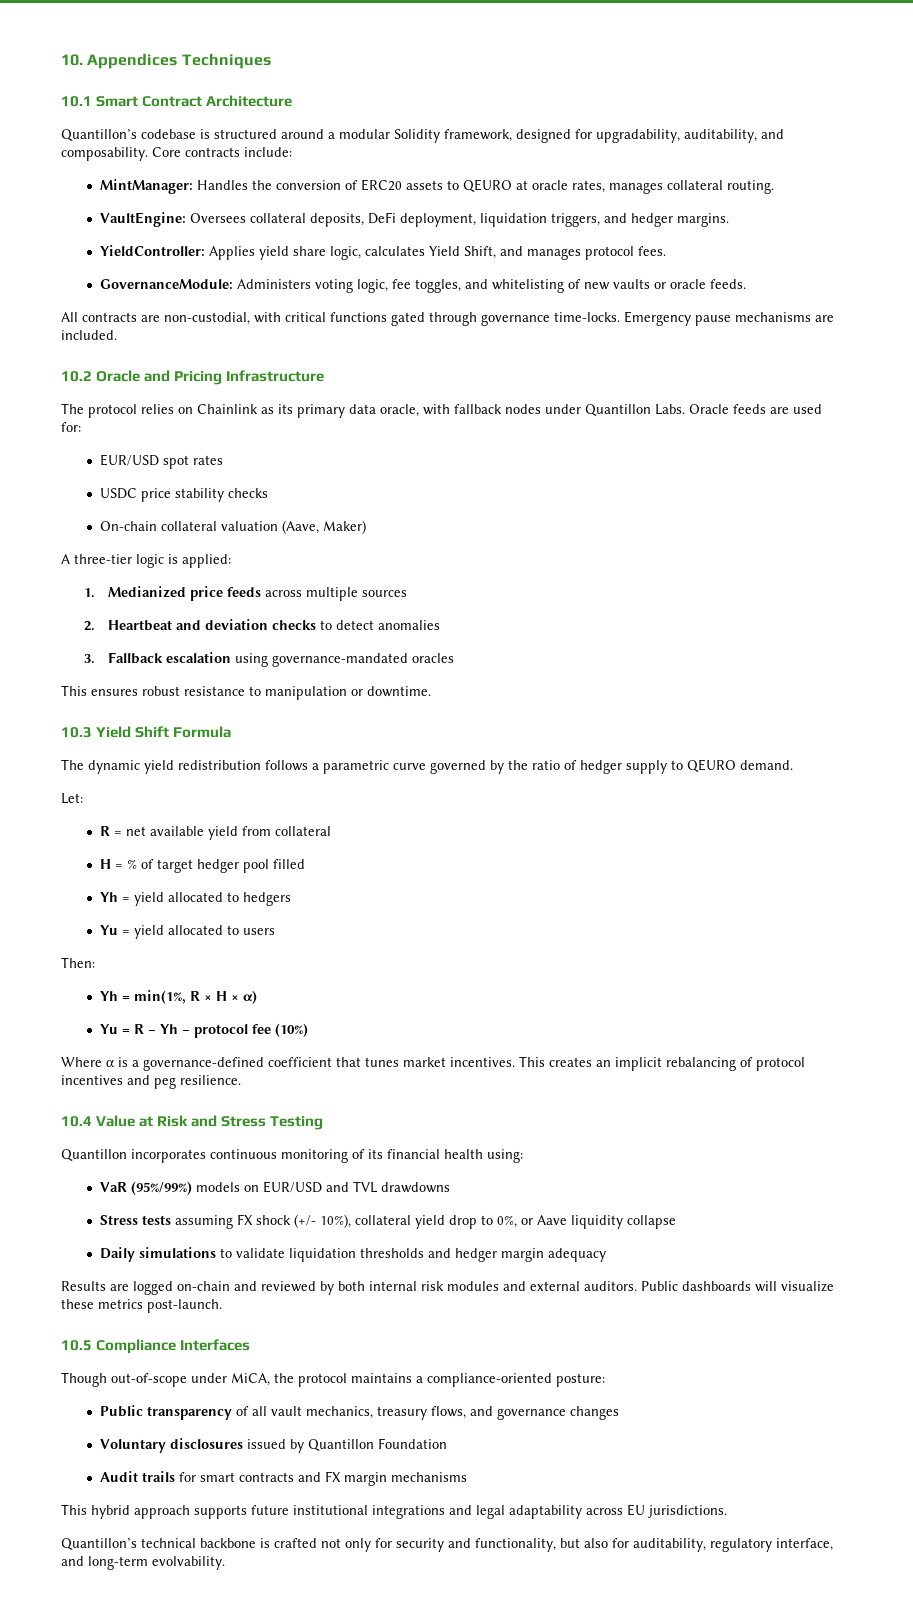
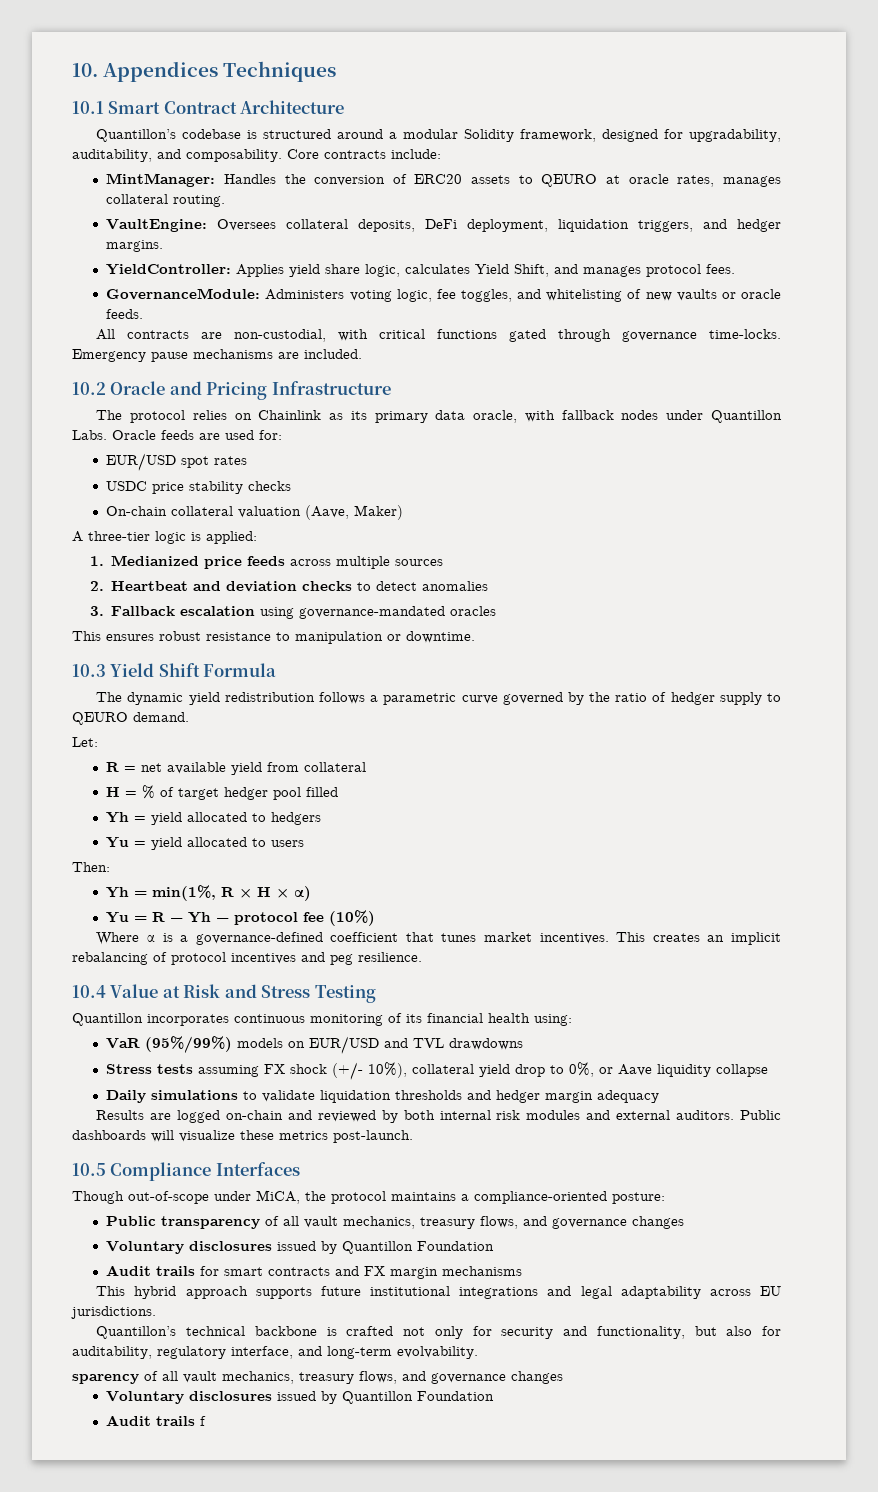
+ sparency of all vault mechanics, treasury flows, and governance changes
+ Voluntary disclosures issued by Quantillon Foundation
+ Audit trails f

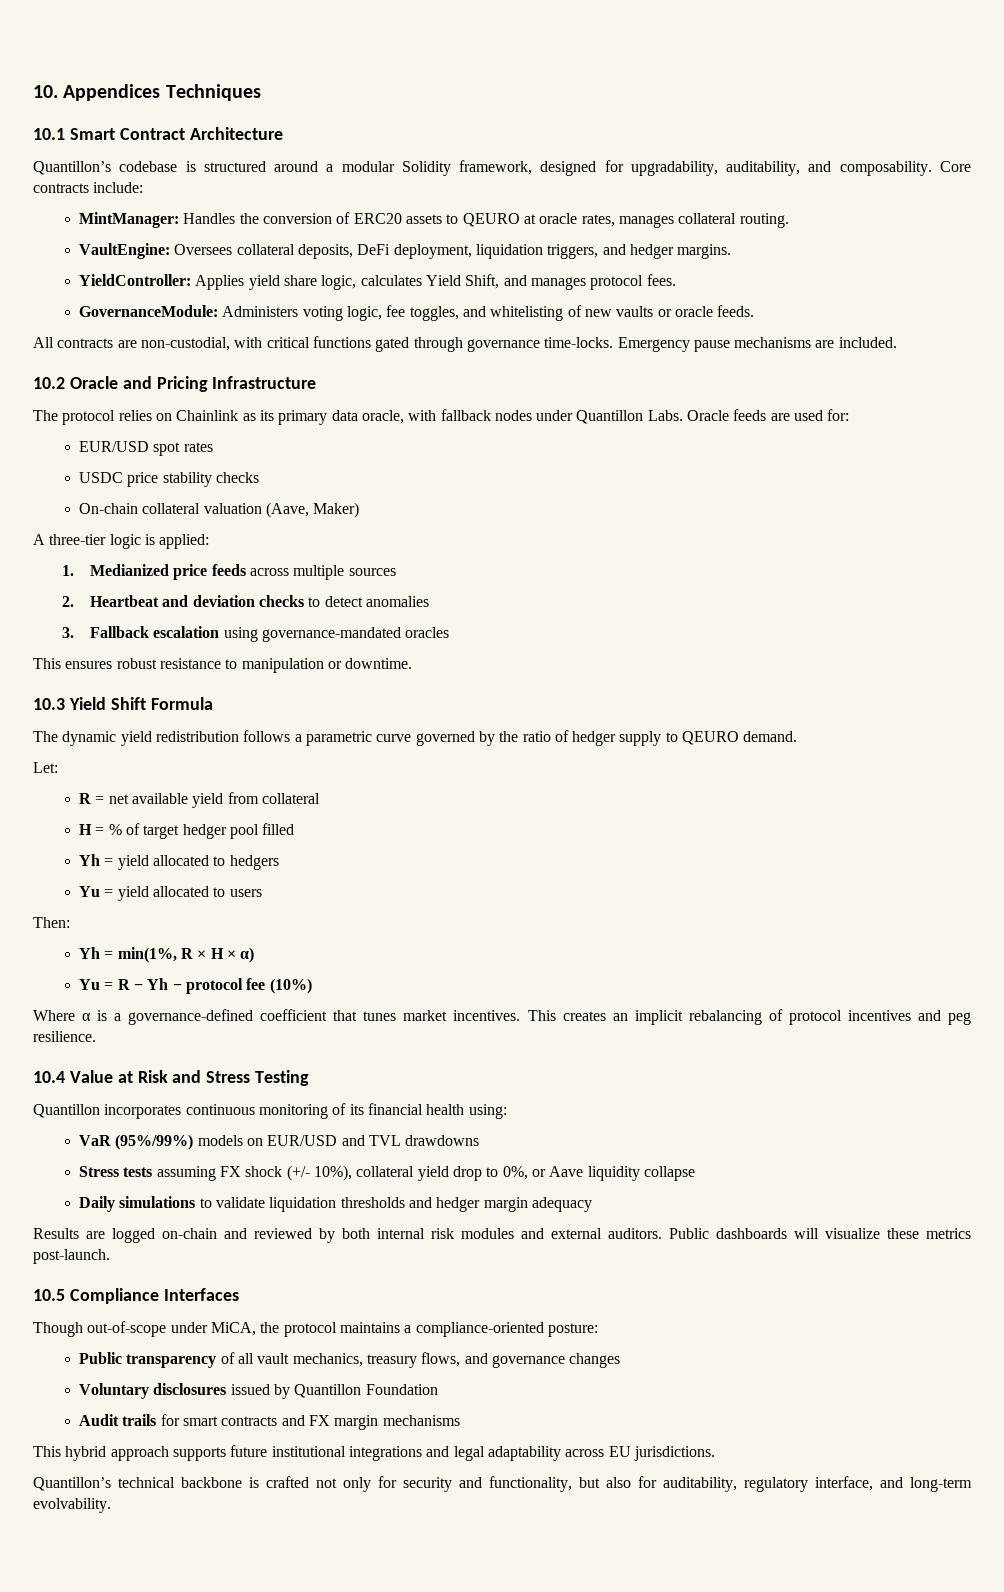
- sparency of all vault mechanics, treasury flows, and governance changes
- Voluntary disclosures issued by Quantillon Foundation
- Audit trails f

